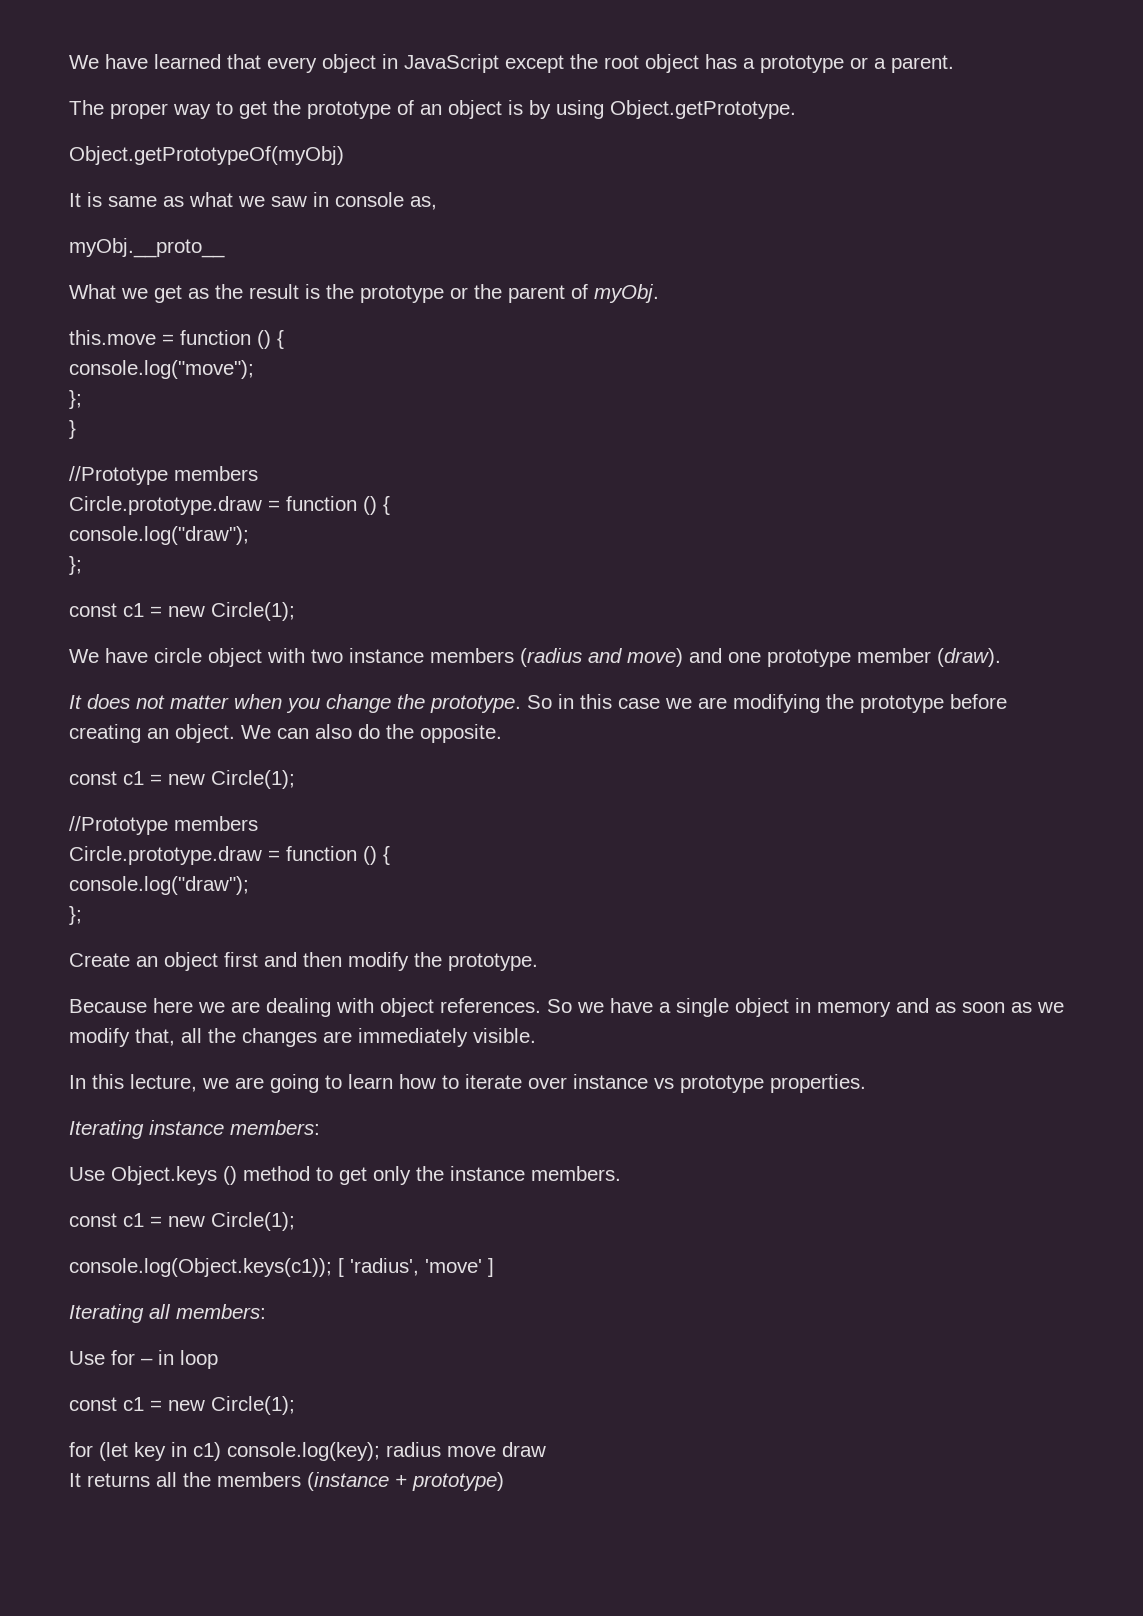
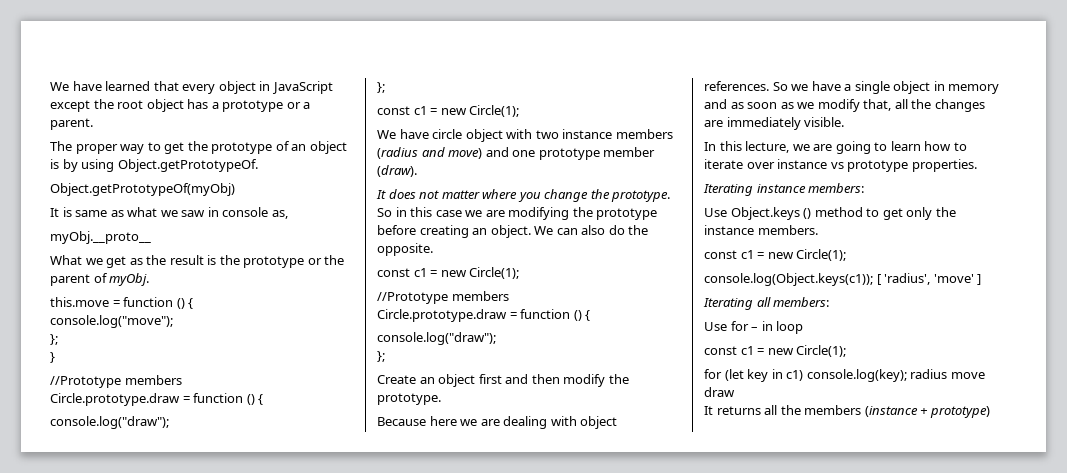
- The proper way to get the prototype of an object is by using Object.getPrototype.
+ The proper way to get the prototype of an object is by using Object.getPrototypeOf.
- It does not matter when you change the prototype.
+ It does not matter where you change the prototype.

